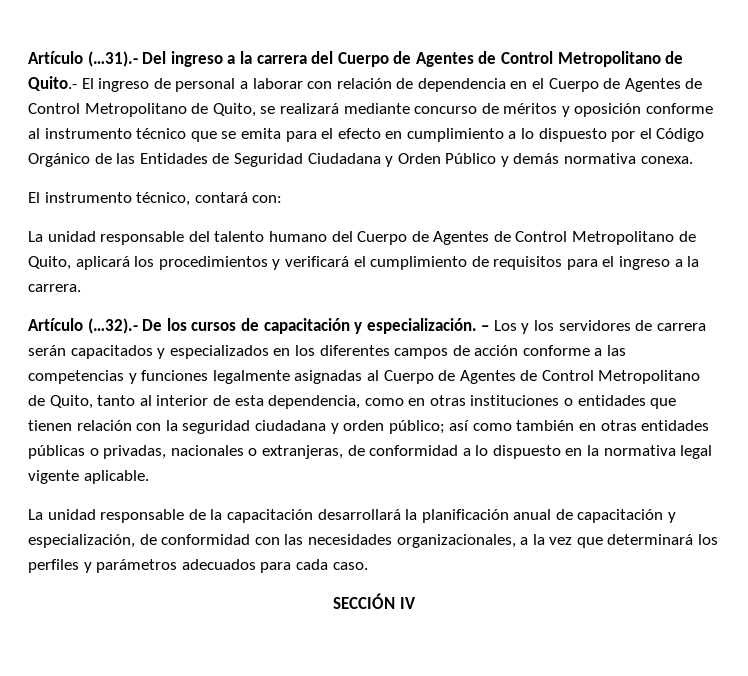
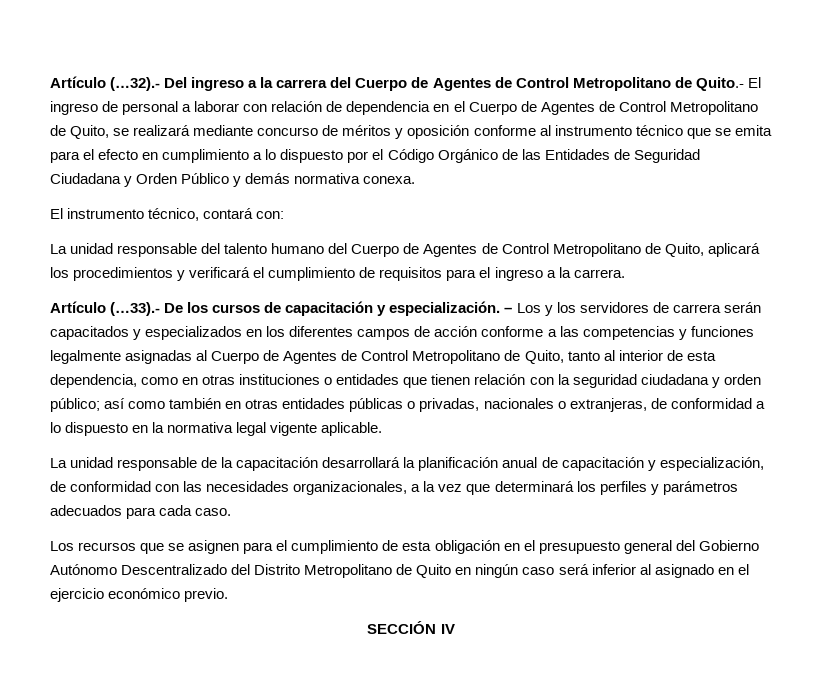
- Artículo (…31).- Del ingreso a la carrera del Cuerpo de Agentes de Control Metropolitano de Quito.- El ingreso de personal a laborar con relación de dependencia en el Cuerpo de Agentes de Control Metropolitano de Quito, se realizará mediante concurso de méritos y oposición conforme al instrumento técnico que se emita para el efecto en cumplimiento a lo dispuesto por el Código Orgánico de las Entidades de Seguridad Ciudadana y Orden Público y demás normativa conexa.
+ Artículo (…32).- Del ingreso a la carrera del Cuerpo de Agentes de Control Metropolitano de Quito.- El ingreso de personal a laborar con relación de dependencia en el Cuerpo de Agentes de Control Metropolitano de Quito, se realizará mediante concurso de méritos y oposición conforme al instrumento técnico que se emita para el efecto en cumplimiento a lo dispuesto por el Código Orgánico de las Entidades de Seguridad Ciudadana y Orden Público y demás normativa conexa.
- Artículo (…32).- De los cursos de capacitación y especialización.
+ Artículo (…33).- De los cursos de capacitación y especialización.
+ Los recursos que se asignen para el cumplimiento de esta obligación en el presupuesto general del Gobierno Autónomo Descentralizado del Distrito Metropolitano de Quito en ningún caso será inferior al asignado en el ejercicio económico previo.

